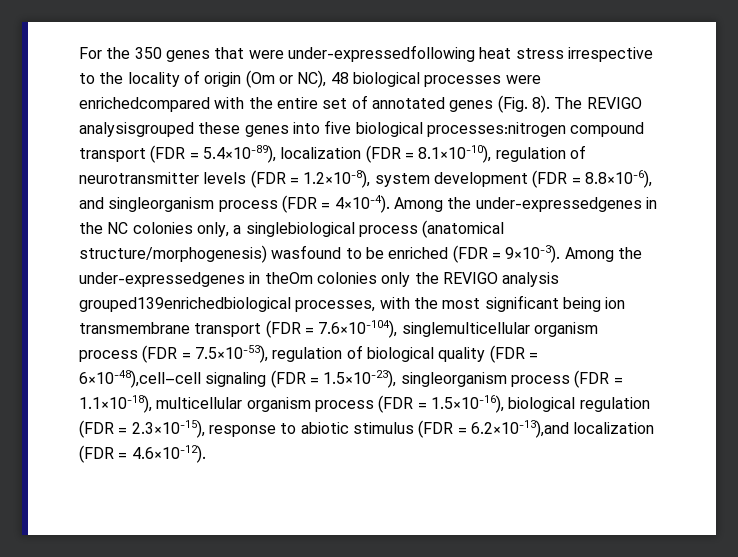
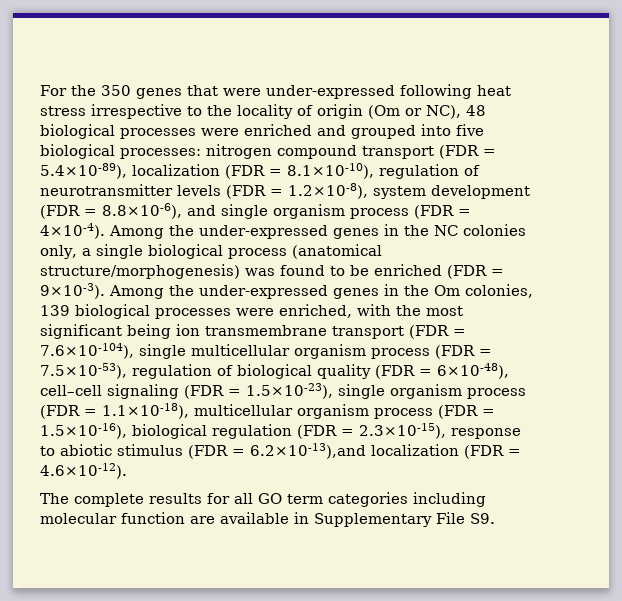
- For the 350 genes that were under-expressedfollowing heat stress irrespective to the locality of origin (Om or NC), 48 biological processes were enrichedcompared with the entire set of annotated genes (Fig. 8). The REVIGO analysisgrouped these genes into five biological processes:nitrogen compound transport (FDR = 5.4×10-89), localization (FDR = 8.1×10-10), regulation of neurotransmitter levels (FDR = 1.2×10-8), system development (FDR = 8.8×10-6), and singleorganism process (FDR = 4×10-4).
+ For the 350 genes that were under-expressed following heat stress irrespective to the locality of origin (Om or NC), 48 biological processes were enriched and grouped into five biological processes: nitrogen compound transport (FDR = 5.4×10-89), localization (FDR = 8.1×10-10), regulation of neurotransmitter levels (FDR = 1.2×10-8), system development (FDR = 8.8×10-6), and single organism process (FDR = 4×10-4).
- Among the under-expressedgenes in the NC colonies only, a singlebiological process (anatomical structure/morphogenesis) wasfound to be enriched (FDR = 9×10-3).
+ Among the under-expressed genes in the NC colonies only, a single biological process (anatomical structure/morphogenesis) was found to be enriched (FDR = 9×10-3).
- Among the under-expressedgenes in theOm colonies only the REVIGO analysis grouped139enrichedbiological processes, with the most significant being ion transmembrane transport (FDR = 7.6×10-104), singlemulticellular organism process (FDR = 7.5×10-53), regulation of biological quality (FDR = 6×10-48),cell–cell signaling (FDR = 1.5×10-23), singleorganism process (FDR = 1.1×10-18), multicellular organism process (FDR = 1.5×10-16), biological regulation (FDR = 2.3×10-15), response to abiotic stimulus (FDR = 6.2×10-13),and localization (FDR = 4.6×10-12).
+ Among the under-expressed genes in the Om colonies, 139 biological processes were enriched, with the most significant being ion transmembrane transport (FDR = 7.6×10-104), single multicellular organism process (FDR = 7.5×10-53), regulation of biological quality (FDR = 6×10-48), cell–cell signaling (FDR = 1.5×10-23), single organism process (FDR = 1.1×10-18), multicellular organism process (FDR = 1.5×10-16), biological regulation (FDR = 2.3×10-15), response to abiotic stimulus (FDR = 6.2×10-13),and localization (FDR = 4.6×10-12).
+ The complete results for all GO term categories including molecular function are available in Supplementary File S9.

